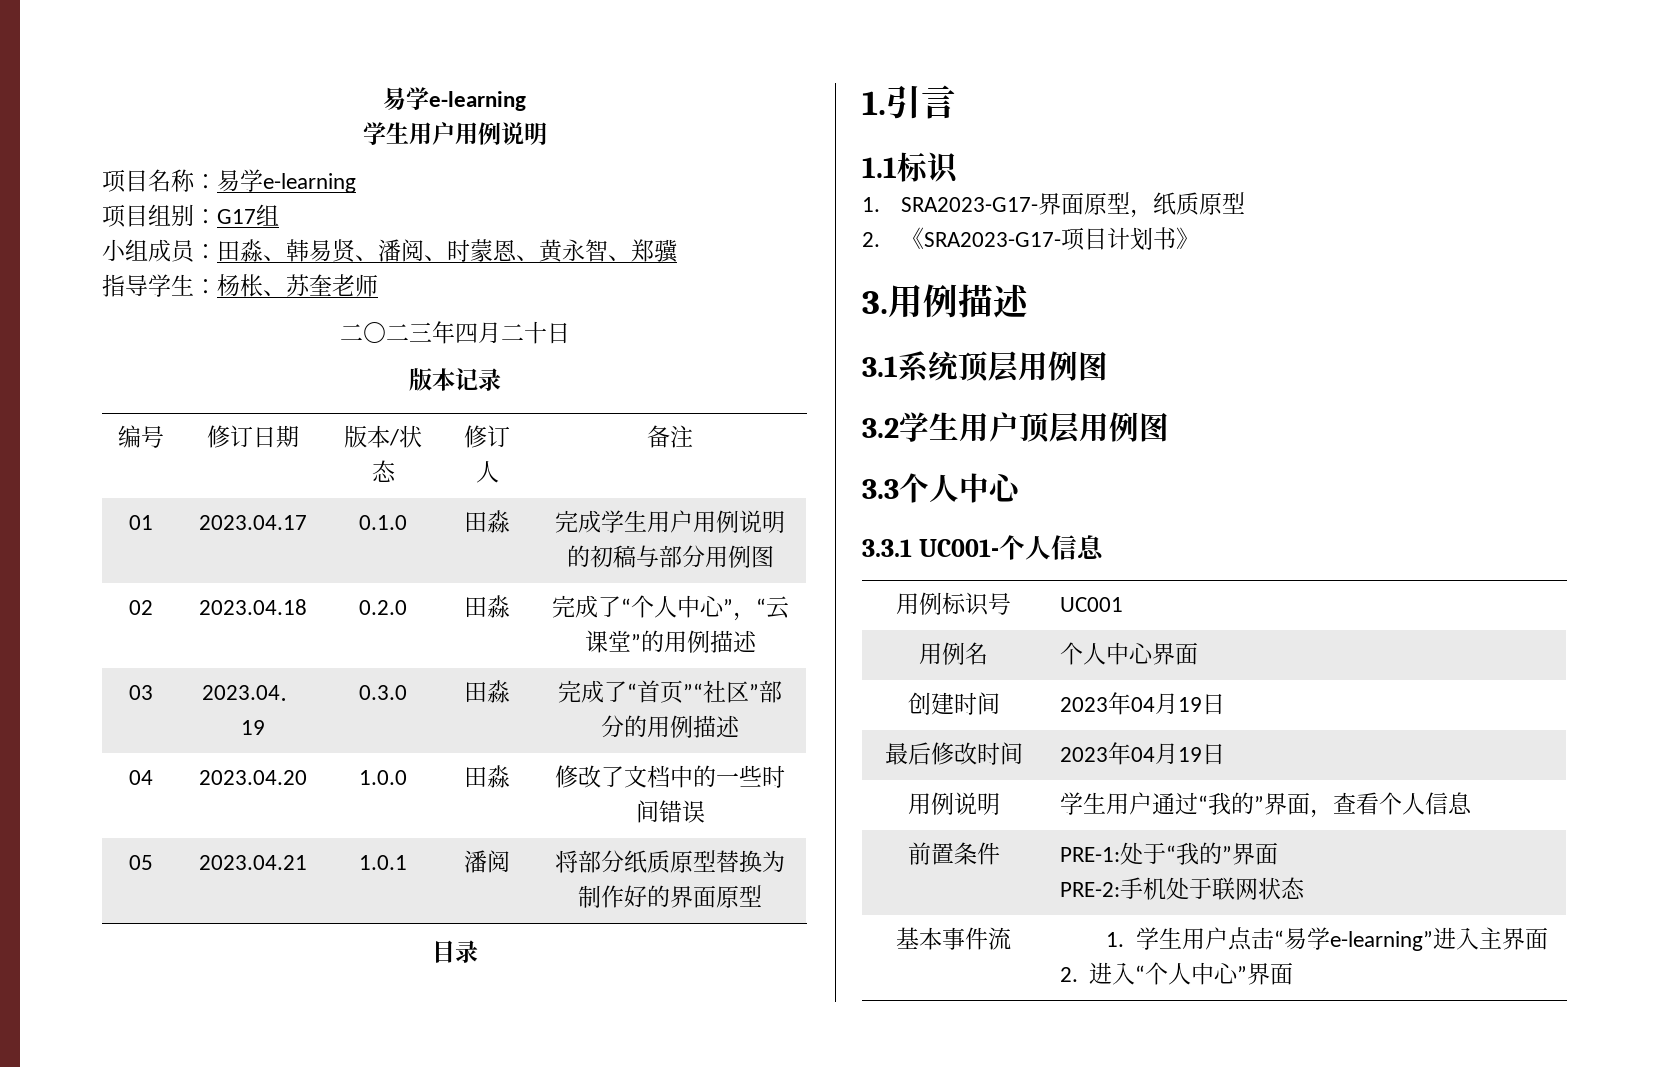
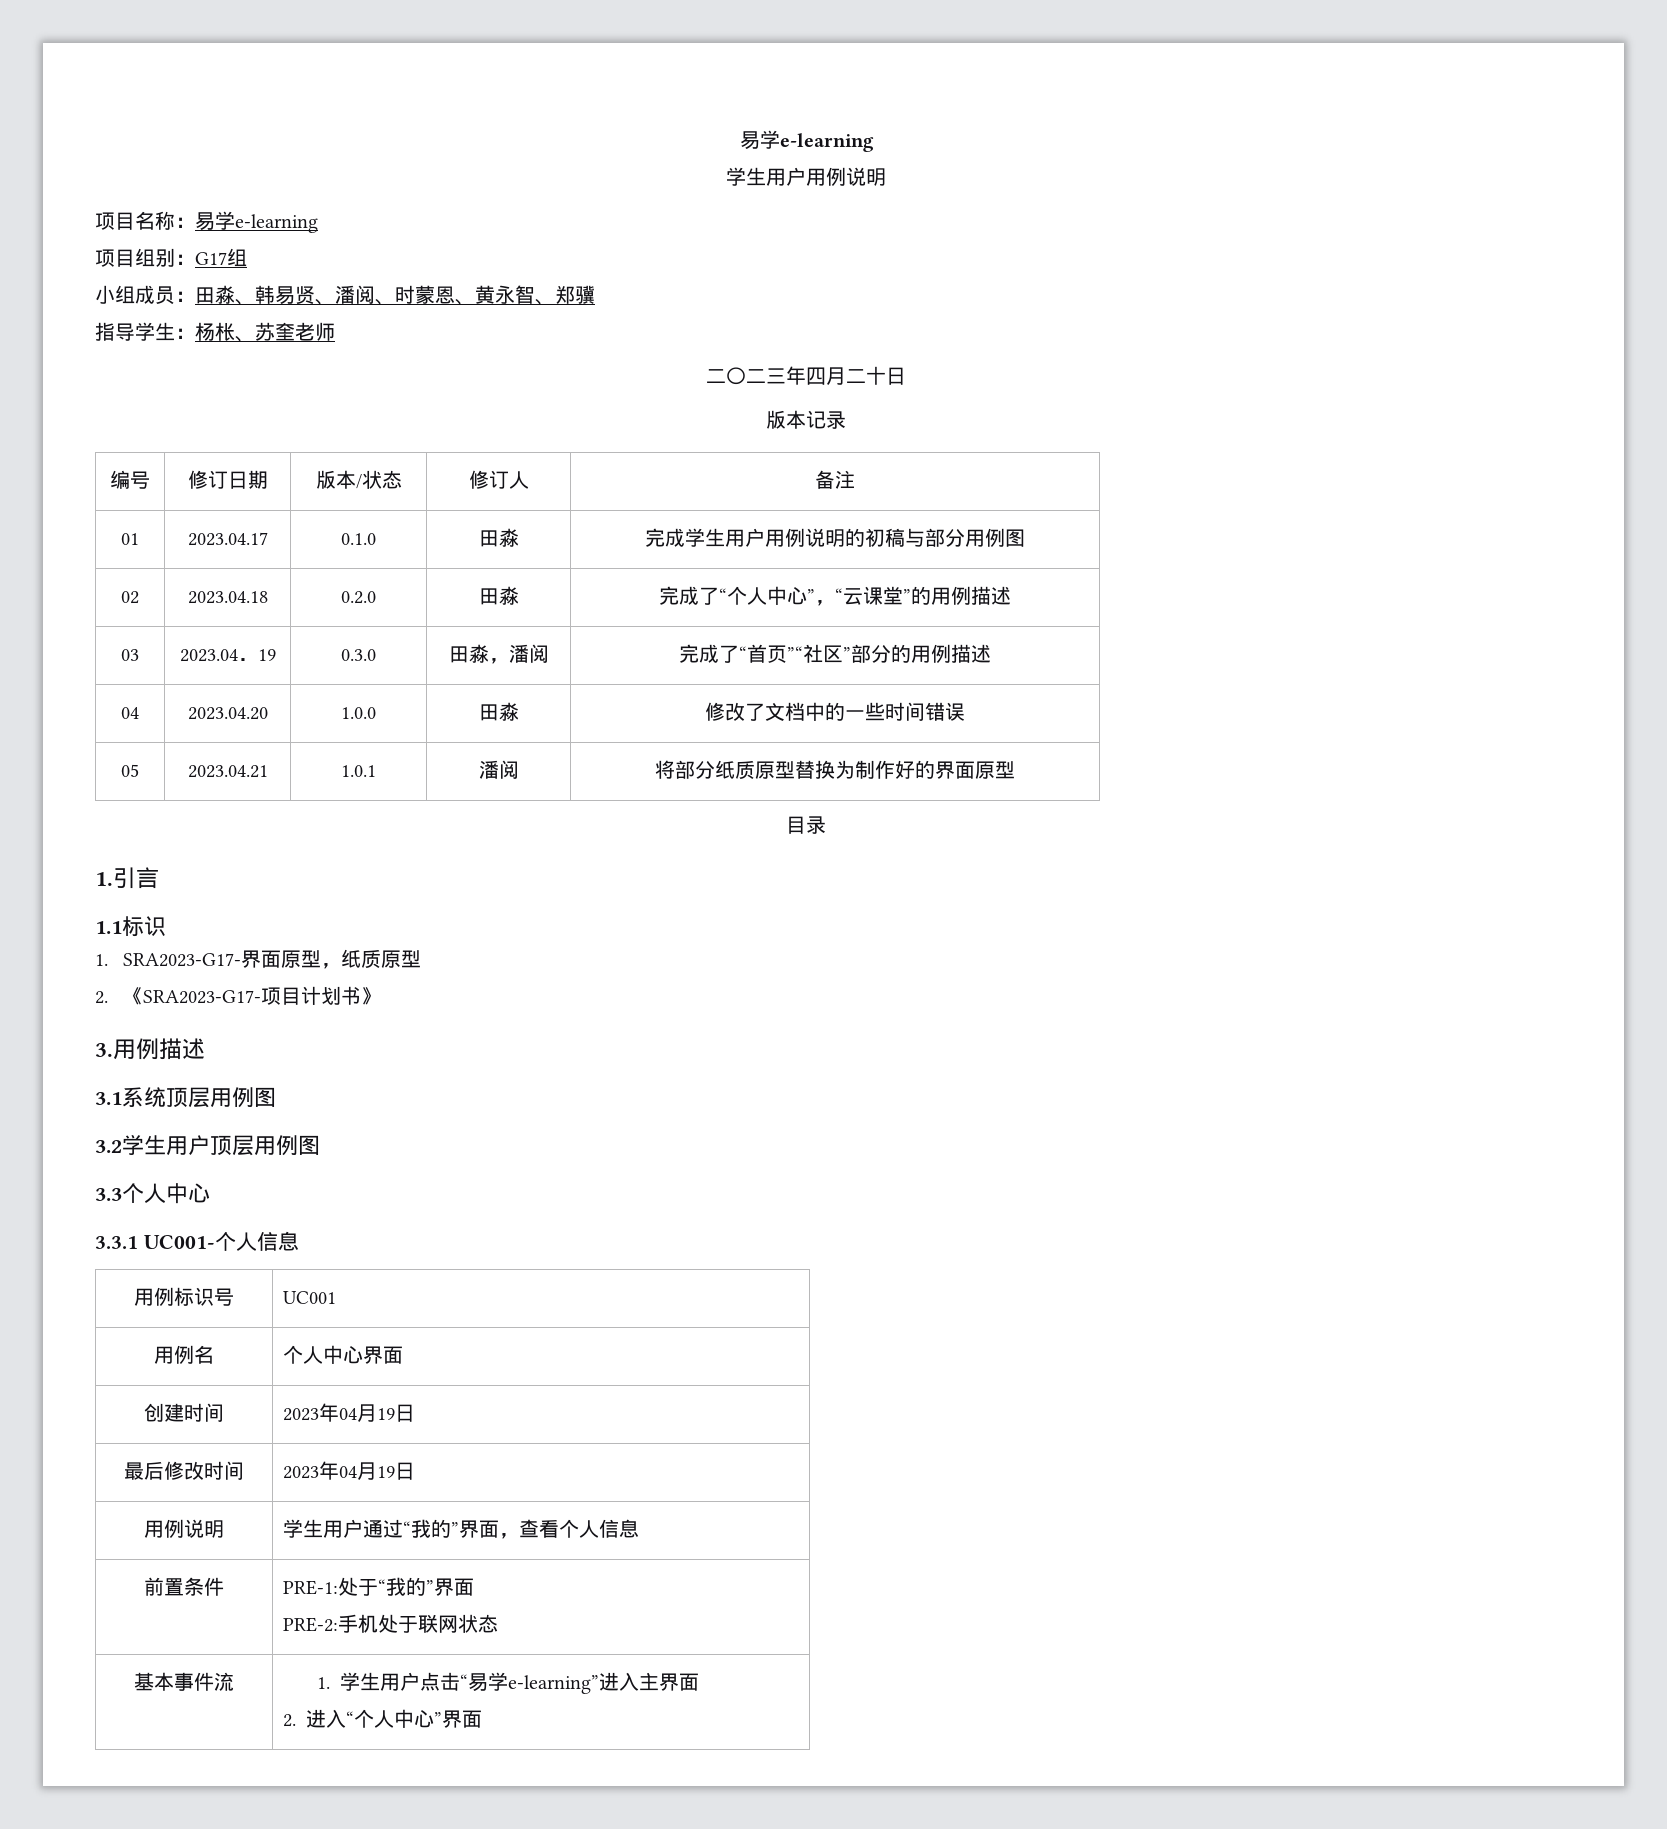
- 03 | 2023.04．19 | 0.3.0 | 田淼 | 完成了“首页”“社区”部分的用例描述
+ 03 | 2023.04．19 | 0.3.0 | 田淼，潘阅 | 完成了“首页”“社区”部分的用例描述

